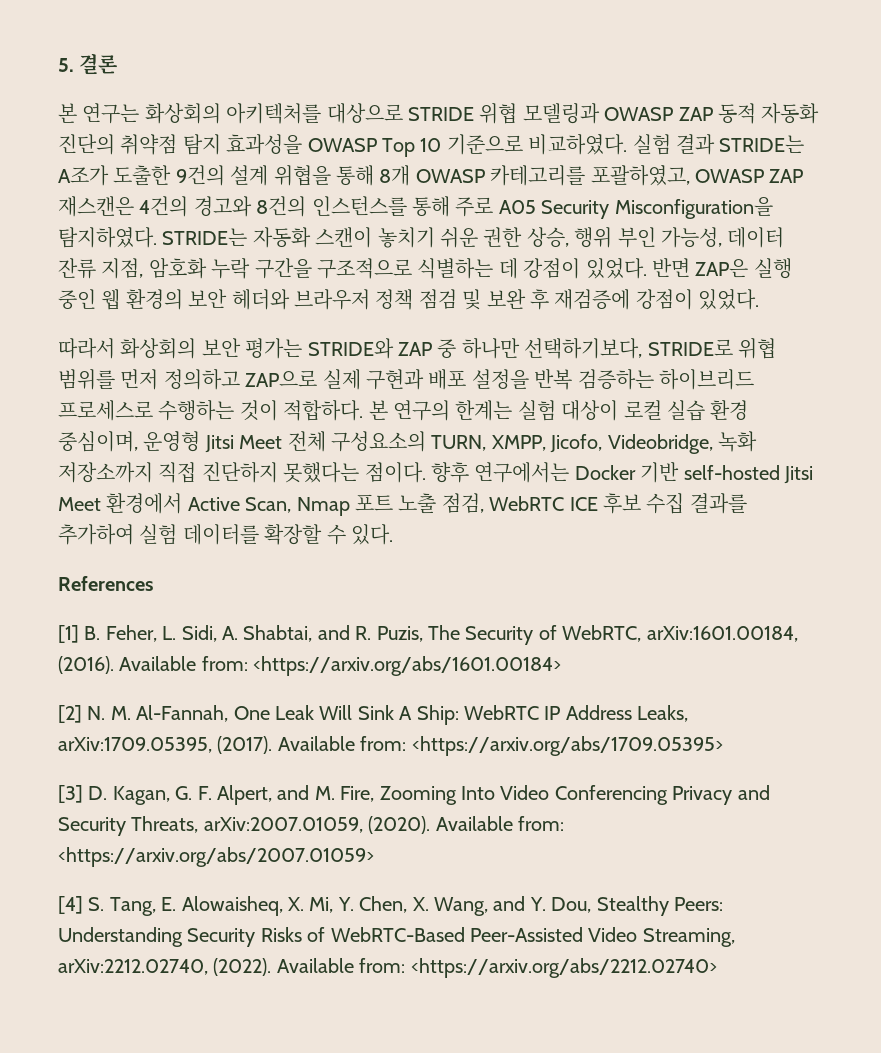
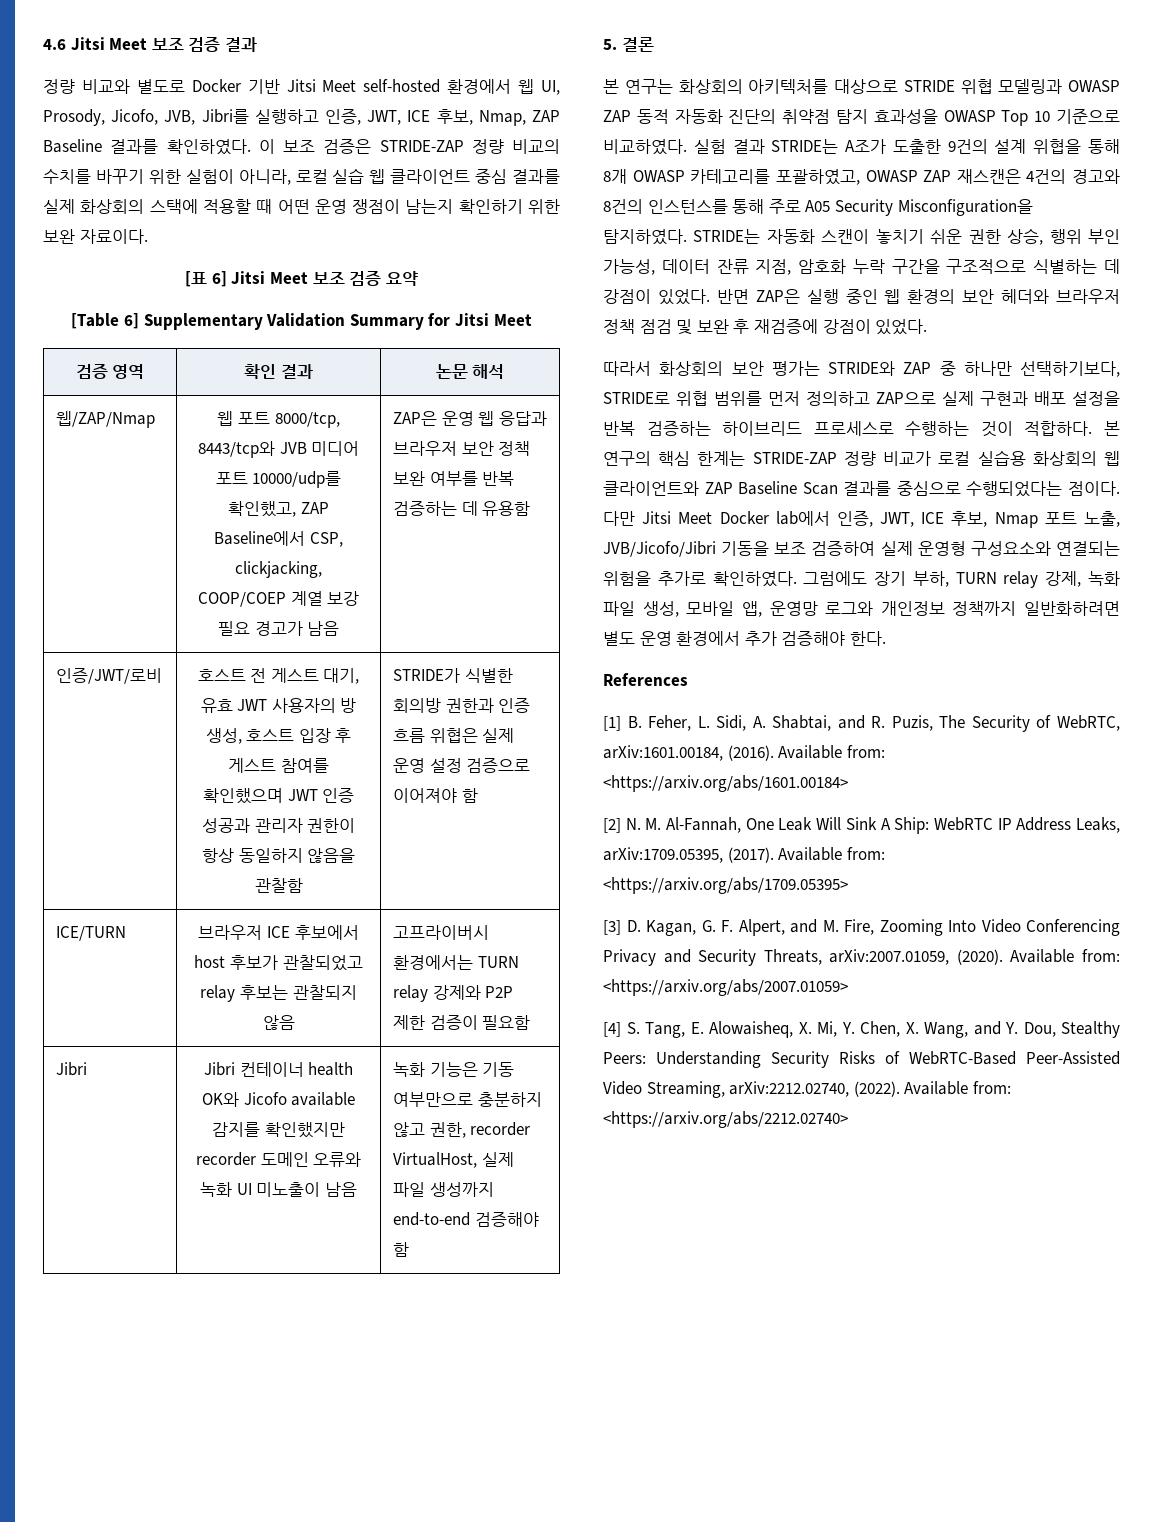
+ 4.6 Jitsi Meet 보조 검증 결과
+ 정량 비교와 별도로 Docker 기반 Jitsi Meet self-hosted 환경에서 웹 UI, Prosody, Jicofo, JVB, Jibri를 실행하고 인증, JWT, ICE 후보, Nmap, ZAP Baseline 결과를 확인하였다. 이 보조 검증은 STRIDE-ZAP 정량 비교의 수치를 바꾸기 위한 실험이 아니라, 로컬 실습 웹 클라이언트 중심 결과를 실제 화상회의 스택에 적용할 때 어떤 운영 쟁점이 남는지 확인하기 위한 보완 자료이다.
+ [표 6] Jitsi Meet 보조 검증 요약
+ [Table 6] Supplementary Validation Summary for Jitsi Meet
+ 검증 영역 | 확인 결과 | 논문 해석
+ 웹/ZAP/Nmap | 웹 포트 8000/tcp, 8443/tcp와 JVB 미디어 포트 10000/udp를 확인했고, ZAP Baseline에서 CSP, clickjacking, COOP/COEP 계열 보강 필요 경고가 남음 | ZAP은 운영 웹 응답과 브라우저 보안 정책 보완 여부를 반복 검증하는 데 유용함
+ 인증/JWT/로비 | 호스트 전 게스트 대기, 유효 JWT 사용자의 방 생성, 호스트 입장 후 게스트 참여를 확인했으며 JWT 인증 성공과 관리자 권한이 항상 동일하지 않음을 관찰함 | STRIDE가 식별한 회의방 권한과 인증 흐름 위협은 실제 운영 설정 검증으로 이어져야 함
+ ICE/TURN | 브라우저 ICE 후보에서 host 후보가 관찰되었고 relay 후보는 관찰되지 않음 | 고프라이버시 환경에서는 TURN relay 강제와 P2P 제한 검증이 필요함
+ Jibri | Jibri 컨테이너 health OK와 Jicofo available 감지를 확인했지만 recorder 도메인 오류와 녹화 UI 미노출이 남음 | 녹화 기능은 기동 여부만으로 충분하지 않고 권한, recorder VirtualHost, 실제 파일 생성까지 end-to-end 검증해야 함
- 본 연구의 한계는 실험 대상이 로컬 실습 환경 중심이며, 운영형 Jitsi Meet 전체 구성요소의 TURN, XMPP, Jicofo, Videobridge, 녹화 저장소까지 직접 진단하지 못했다는 점이다. 향후 연구에서는 Docker 기반 self-hosted Jitsi Meet 환경에서 Active Scan, Nmap 포트 노출 점검, WebRTC ICE 후보 수집 결과를 추가하여 실험 데이터를 확장할 수 있다.
+ 본 연구의 핵심 한계는 STRIDE-ZAP 정량 비교가 로컬 실습용 화상회의 웹 클라이언트와 ZAP Baseline Scan 결과를 중심으로 수행되었다는 점이다. 다만 Jitsi Meet Docker lab에서 인증, JWT, ICE 후보, Nmap 포트 노출, JVB/Jicofo/Jibri 기동을 보조 검증하여 실제 운영형 구성요소와 연결되는 위험을 추가로 확인하였다. 그럼에도 장기 부하, TURN relay 강제, 녹화 파일 생성, 모바일 앱, 운영망 로그와 개인정보 정책까지 일반화하려면 별도 운영 환경에서 추가 검증해야 한다.

